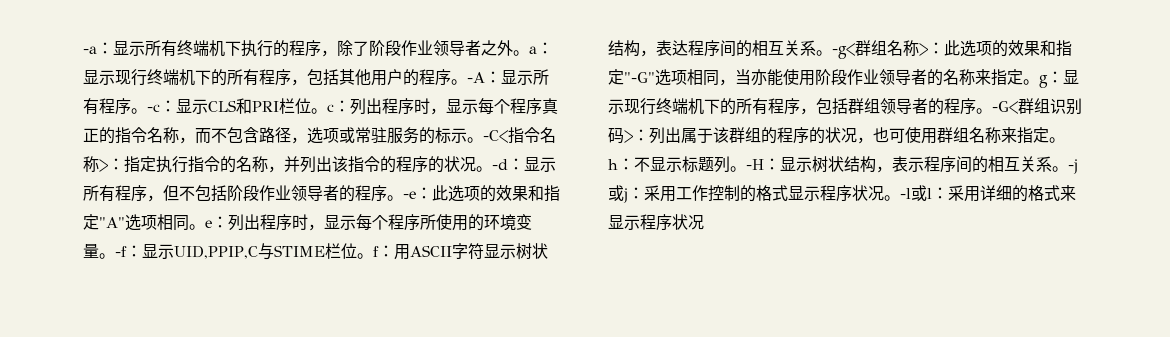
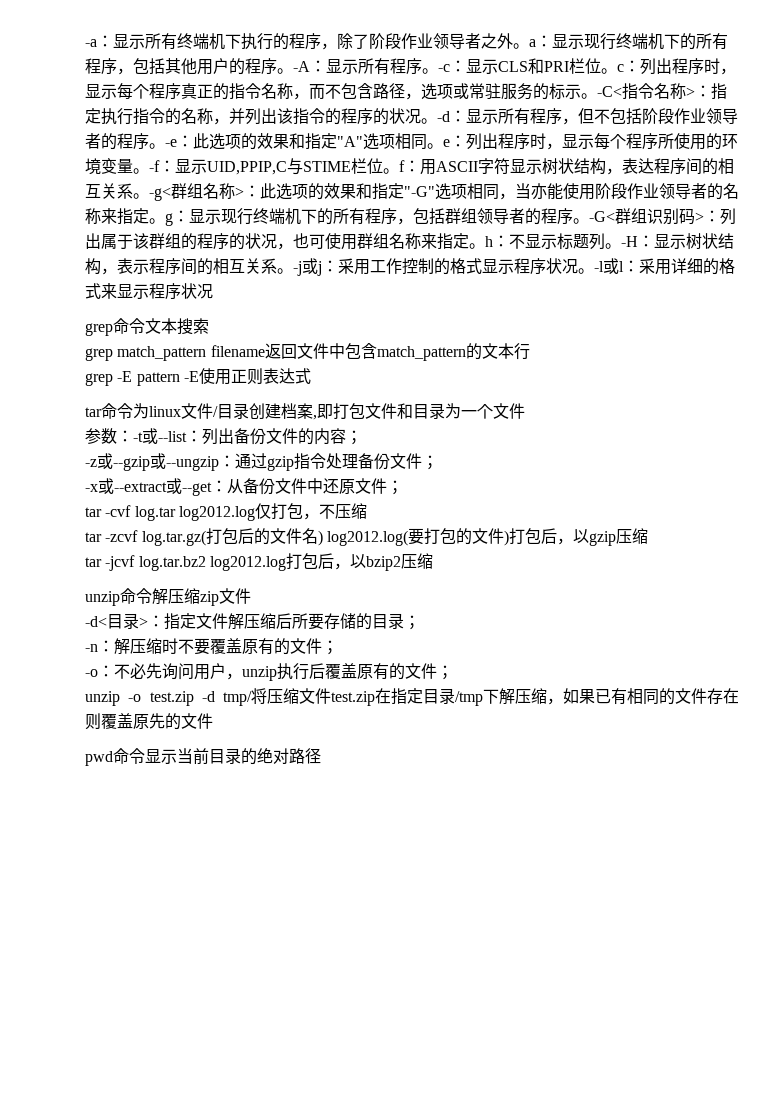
+ grep命令文本搜索
+ grep match_pattern filename返回文件中包含match_pattern的文本行
+ grep -E pattern -E使用正则表达式
+ tar命令为linux文件/目录创建档案,即打包文件和目录为一个文件
+ 参数：-t或--list：列出备份文件的内容；
+ -z或--gzip或--ungzip：通过gzip指令处理备份文件；
+ -x或--extract或--get：从备份文件中还原文件；
+ tar -cvf log.tar log2012.log仅打包，不压缩
+ tar -zcvf log.tar.gz(打包后的文件名) log2012.log(要打包的文件)打包后，以gzip压缩
+ tar -jcvf log.tar.bz2 log2012.log打包后，以bzip2压缩
+ unzip命令解压缩zip文件
+ -d<目录>：指定文件解压缩后所要存储的目录；
+ -n：解压缩时不要覆盖原有的文件；
+ -o：不必先询问用户，unzip执行后覆盖原有的文件；
+ unzip -o test.zip -d tmp/将压缩文件test.zip在指定目录/tmp下解压缩，如果已有相同的文件存在则覆盖原先的文件
+ pwd命令显示当前目录的绝对路径

